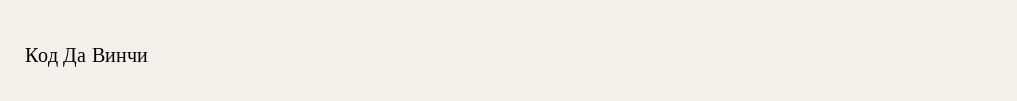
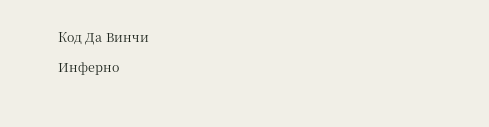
+ Инферно

